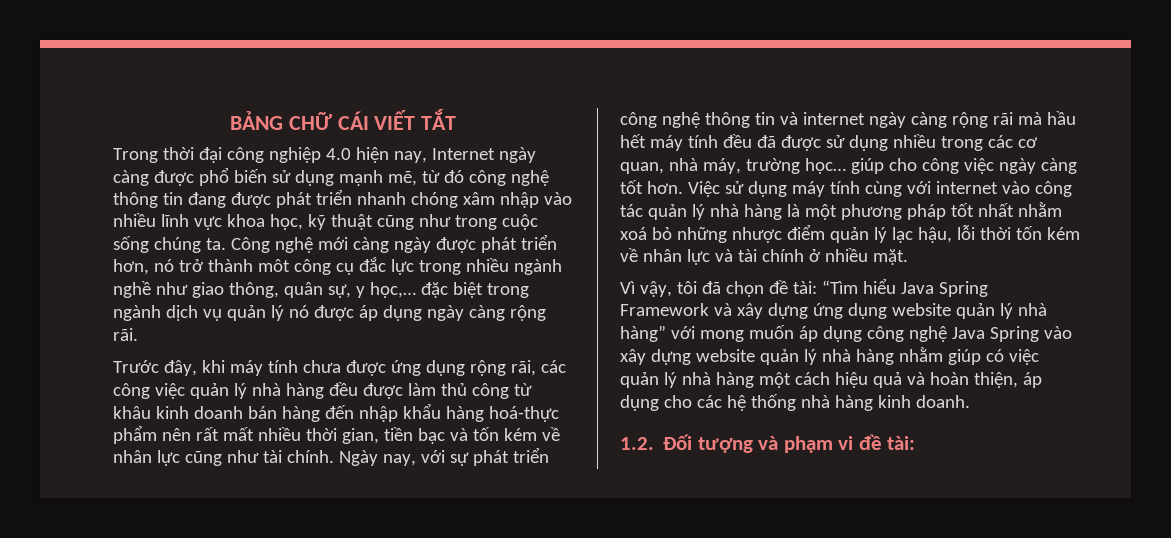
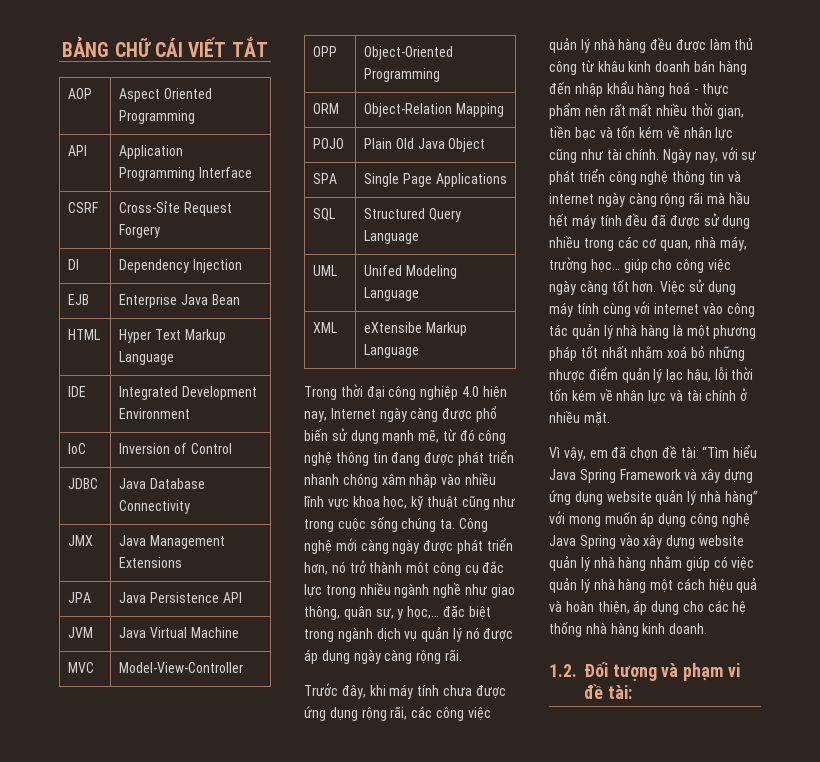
+ AOP | Aspect Oriented Programming
+ API | Application Programming Interface
+ CSRF | Cross-Sỉte Request Forgery
+ DI | Dependency Injection
+ EJB | Enterprise Java Bean
+ HTML | Hyper Text Markup Language
+ IDE | Integrated Development Environment
+ IoC | Inversion of Control
+ JDBC | Java Database Connectivity
+ JMX | Java Management Extensions
+ JPA | Java Persistence API
+ JVM | Java Virtual Machine
+ MVC | Model-View-Controller
+ OPP | Object-Oriented Programming
+ ORM | Object-Relation Mapping
+ POJO | Plain Old Java Object
+ SPA | Single Page Applications
+ SQL | Structured Query Language
+ UML | Unifed Modeling Language
+ XML | eXtensibe Markup Language
- Trước đây, khi máy tính chưa được ứng dụng rộng rãi, các công việc quản lý nhà hàng đều được làm thủ công từ khâu kinh doanh bán hàng đến nhập khẩu hàng hoá-thực phẩm nên rất mất nhiều thời gian, tiền bạc và tốn kém về nhân lực cũng như tài chính.
+ Trước đây, khi máy tính chưa được ứng dụng rộng rãi, các công việc quản lý nhà hàng đều được làm thủ công từ khâu kinh doanh bán hàng đến nhập khẩu hàng hoá - thực phẩm nên rất mất nhiều thời gian, tiền bạc và tốn kém về nhân lực cũng như tài chính.
- Vì vậy, tôi đã chọn đề tài:
+ Vì vậy, em đã chọn đề tài:

